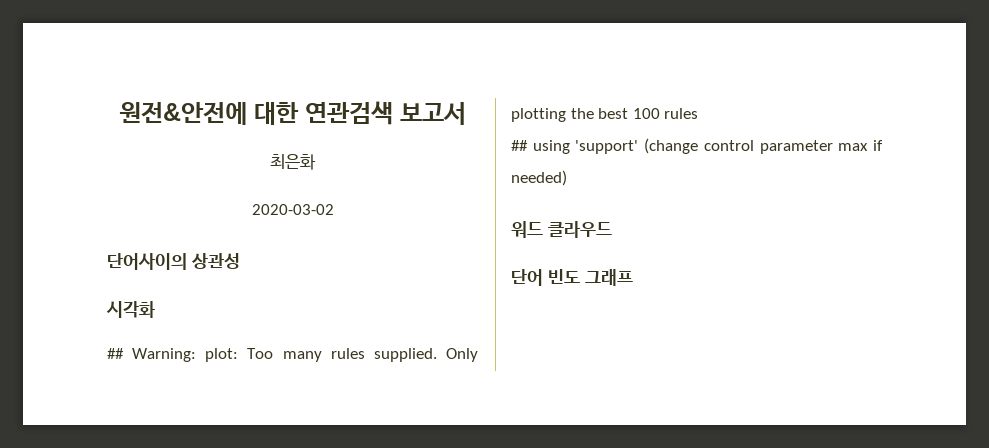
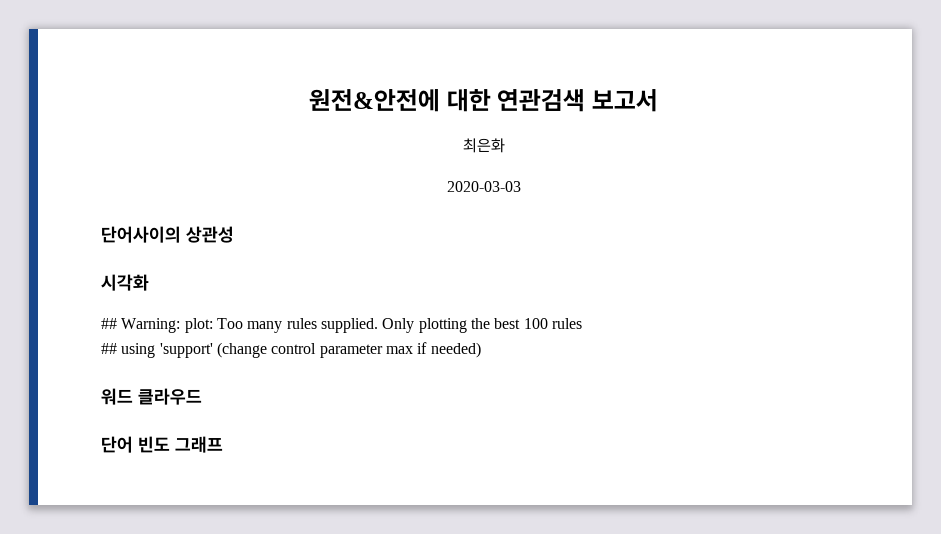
- 2020-03-02
+ 2020-03-03

